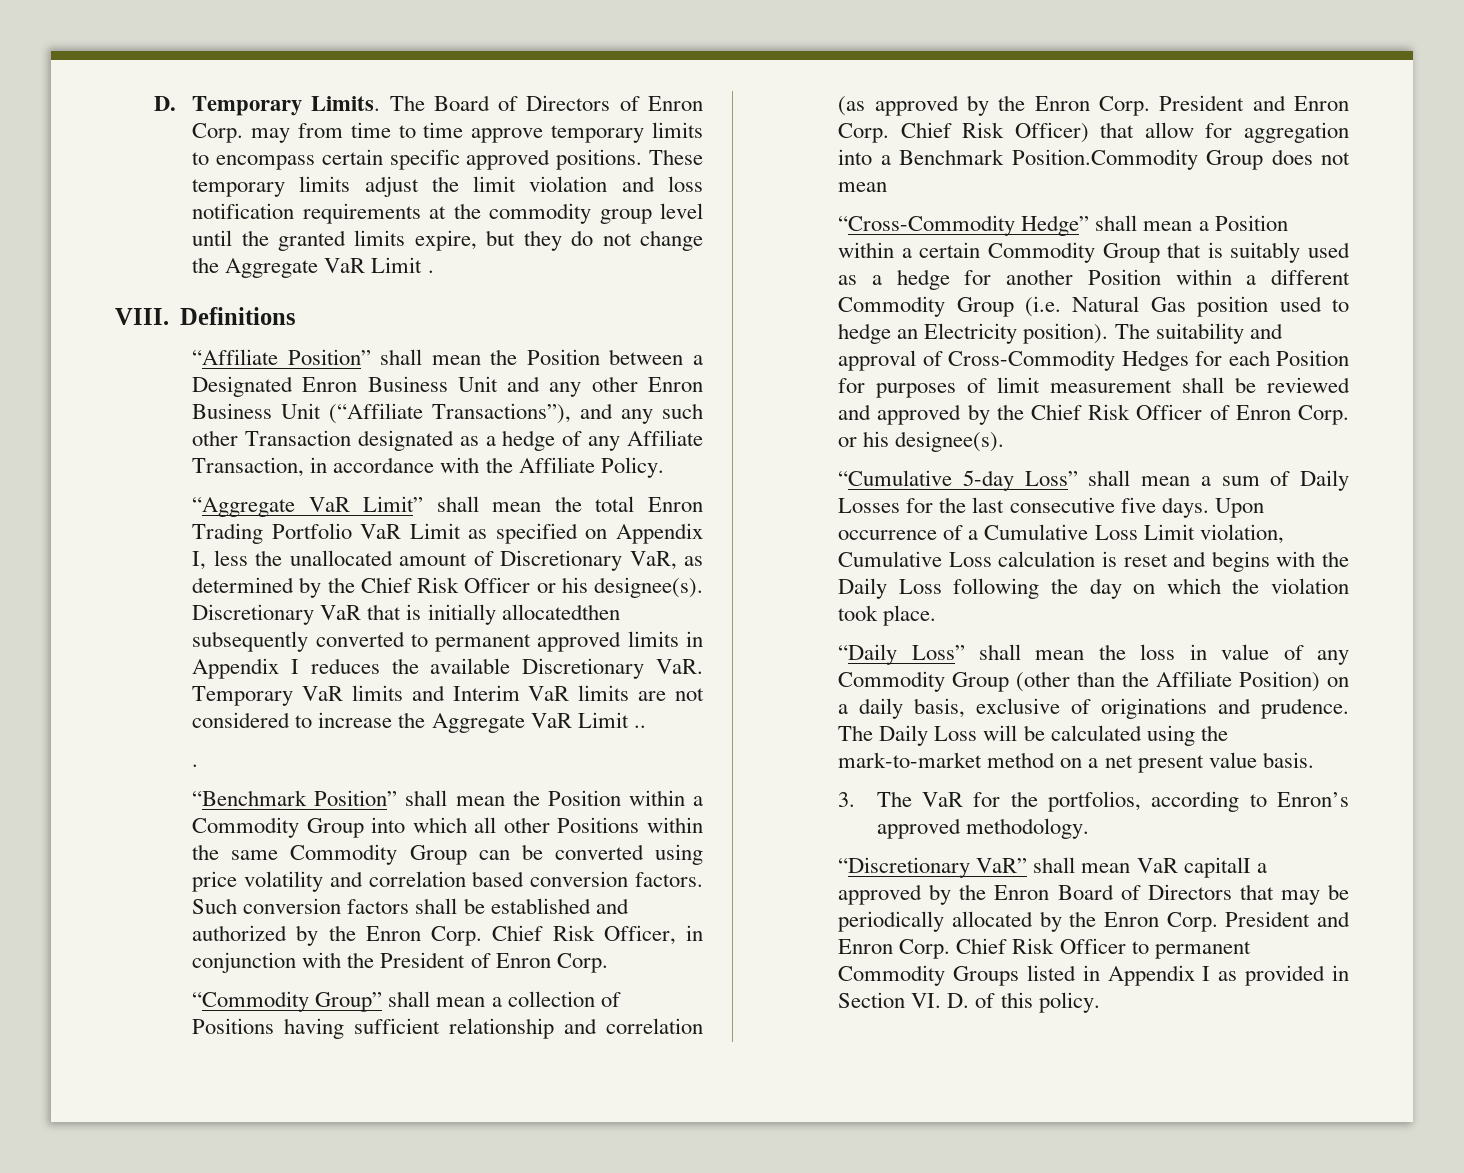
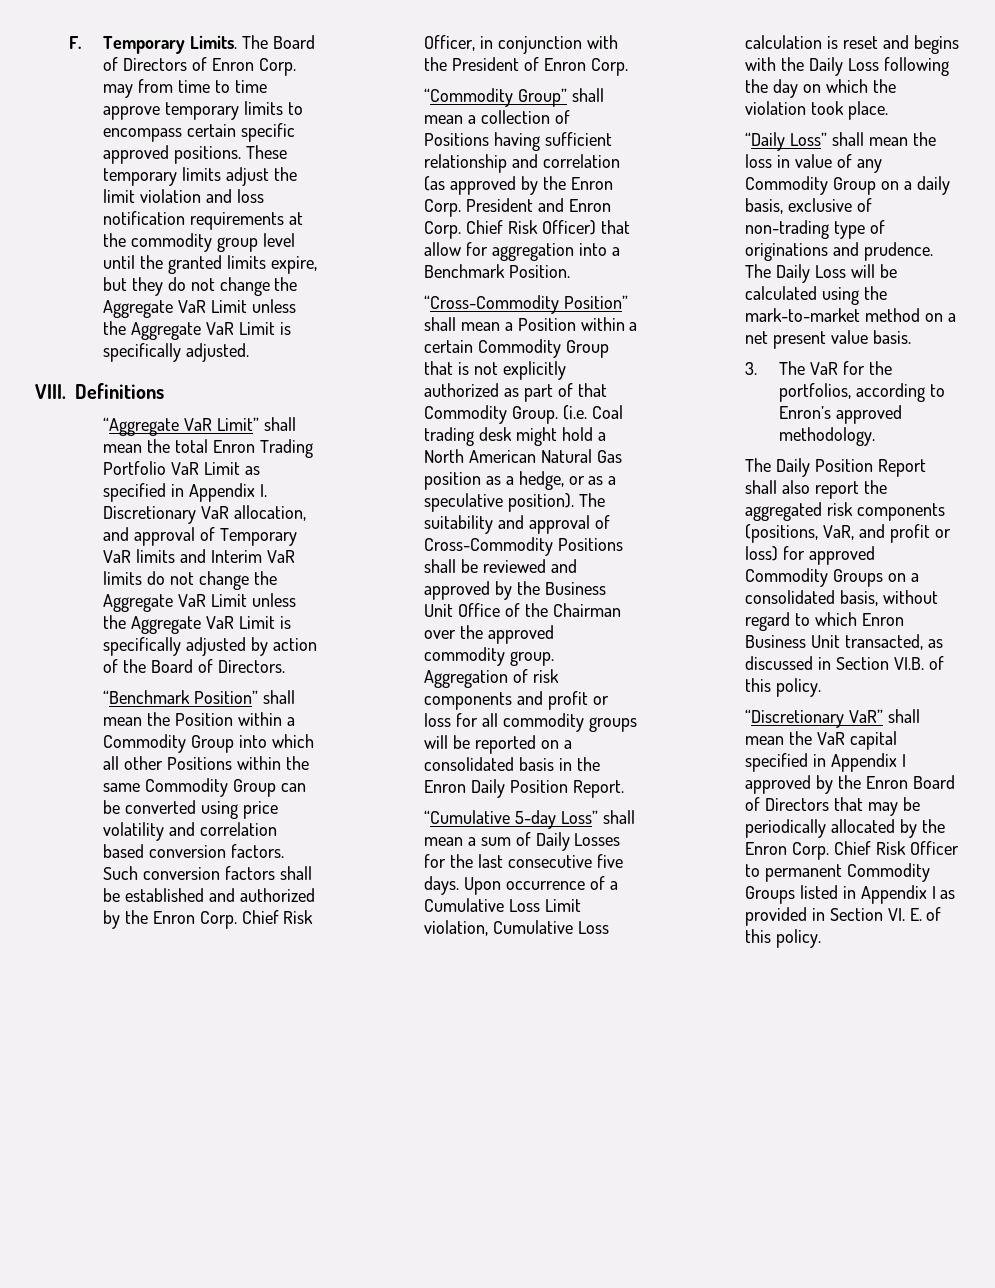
- D. Temporary Limits.
+ F. Temporary Limits.
- These temporary limits adjust the limit violation and loss notification requirements at the commodity group level until the granted limits expire, but they do not change the Aggregate VaR Limit .
+ These temporary limits adjust the limit violation and loss notification requirements at the commodity group level until the granted limits expire, but they do not change the Aggregate VaR Limit unless the Aggregate VaR Limit is specifically adjusted.
  VIII. Definitions
- “Affiliate Position” shall mean the Position between a Designated Enron Business Unit and any other Enron Business Unit (“Affiliate Transactions”), and any such other Transaction designated as a hedge of any Affiliate Transaction, in accordance with the Affiliate Policy.
- “Aggregate VaR Limit” shall mean the total Enron Trading Portfolio VaR Limit as specified on Appendix I, less the unallocated amount of Discretionary VaR, as determined by the Chief Risk Officer or his designee(s). Discretionary VaR that is initially allocatedthen subsequently converted to permanent approved limits in Appendix I reduces the available Discretionary VaR. Temporary VaR limits and Interim VaR limits are not considered to increase the Aggregate VaR Limit ..
- .
+ “Aggregate VaR Limit” shall mean the total Enron Trading Portfolio VaR Limit as specified in Appendix I. Discretionary VaR allocation, and approval of Temporary VaR limits and Interim VaR limits do not change the Aggregate VaR Limit unless the Aggregate VaR Limit is specifically adjusted by action of the Board of Directors.
- Chief Risk Officer) that allow for aggregation into a Benchmark Position.Commodity Group does not mean
+ Chief Risk Officer) that allow for aggregation into a Benchmark Position.
- “Cross-Commodity Hedge” shall mean a Position within a certain Commodity Group that is suitably used as a hedge for another Position within a different Commodity Group (i.e. Natural Gas position used to hedge an Electricity position).
+ “Cross-Commodity Position” shall mean a Position within a certain Commodity Group that is not explicitly authorized as part of that Commodity Group. (i.e. Coal trading desk might hold a North American Natural Gas position as a hedge, or as a speculative position).
- The suitability and approval of Cross-Commodity Hedges for each Position for purposes of limit measurement shall be reviewed and approved by the Chief Risk Officer of Enron Corp. or his designee(s).
+ The suitability and approval of Cross-Commodity Positions shall be reviewed and approved by the Business Unit Office of the Chairman over the approved commodity group. Aggregation of risk components and profit or loss for all commodity groups will be reported on a consolidated basis in the Enron Daily Position Report.
- “Daily Loss” shall mean the loss in value of any Commodity Group (other than the Affiliate Position) on a daily basis, exclusive of originations and prudence.
+ “Daily Loss” shall mean the loss in value of any Commodity Group on a daily basis, exclusive of non-trading type of originations and prudence.
- “Discretionary VaR” shall mean VaR capitalI a approved by the Enron Board of Directors that may be periodically allocated by the Enron Corp. President and Enron Corp.
+ The Daily Position Report shall also report the aggregated risk components (positions, VaR, and profit or loss) for approved Commodity Groups on a consolidated basis, without regard to which Enron Business Unit transacted, as discussed in Section VI.B. of this policy.
+ “Discretionary VaR” shall mean the VaR capital specified in Appendix I approved by the Enron Board of Directors that may be periodically allocated by the Enron Corp.
- Chief Risk Officer to permanent Commodity Groups listed in Appendix I as provided in Section VI. D. of this policy.
+ Chief Risk Officer to permanent Commodity Groups listed in Appendix I as provided in Section VI. E. of this policy.

